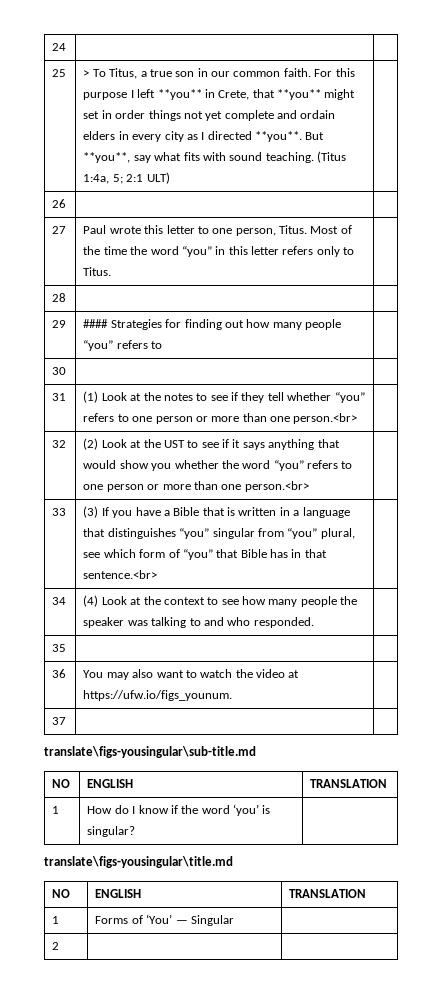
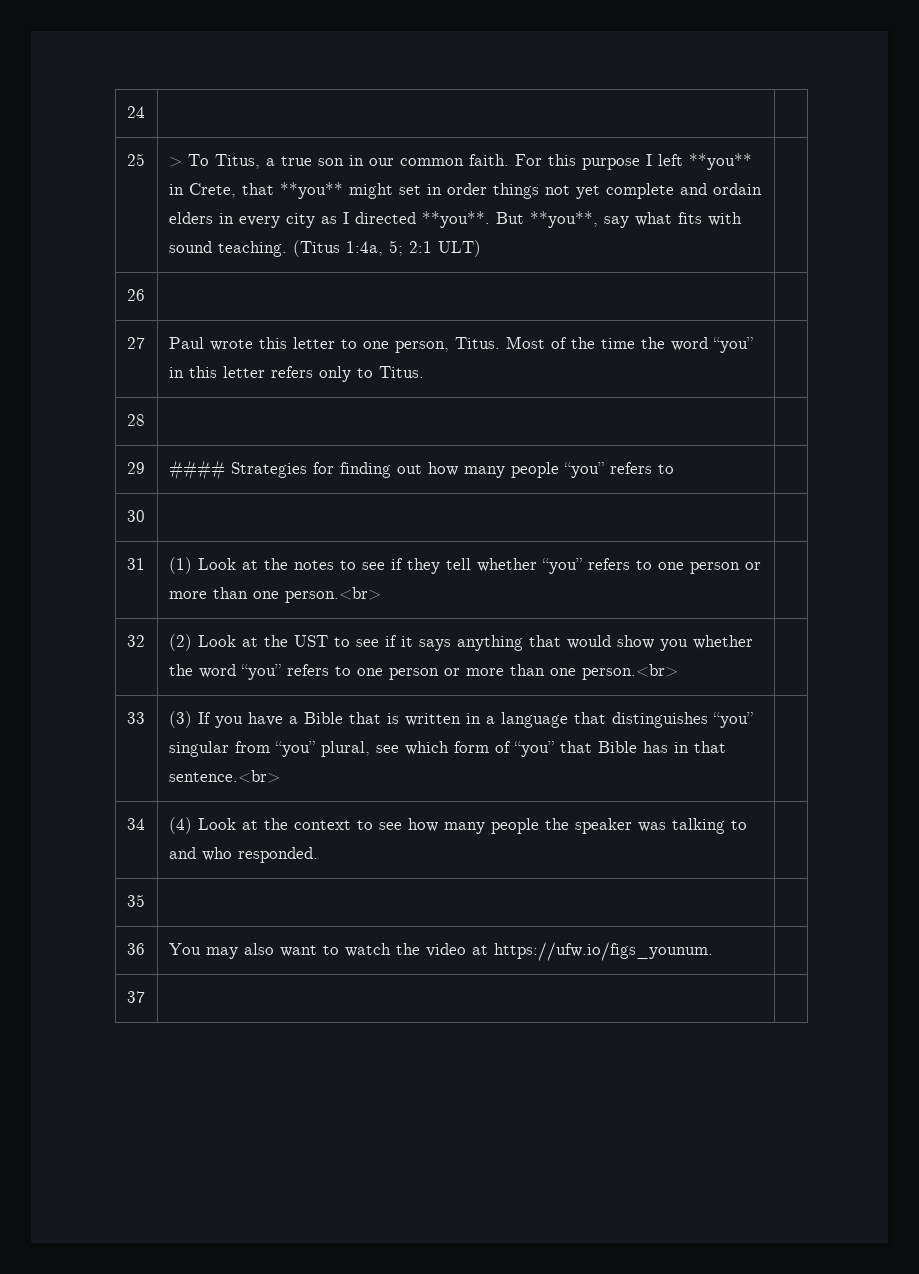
- translate\figs-yousingular\sub-title.md
- NO | ENGLISH | TRANSLATION
- 1 | How do I know if the word ‘you’ is singular? |
- translate\figs-yousingular\title.md
- NO | ENGLISH | TRANSLATION
- 1 | Forms of ‘You’ — Singular |
- 2 | |

